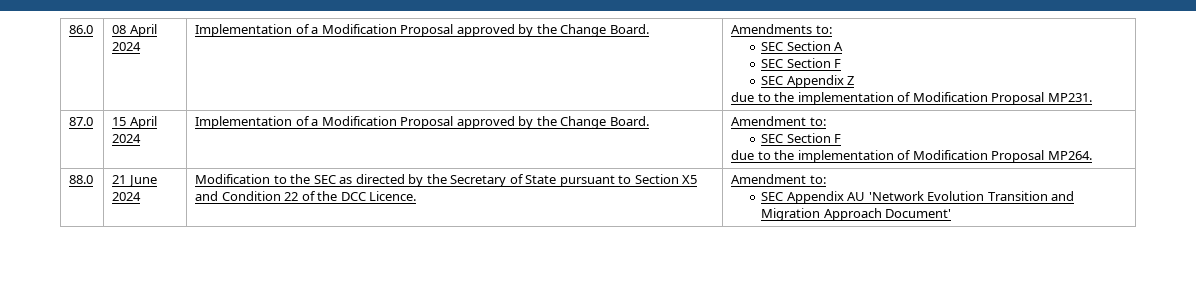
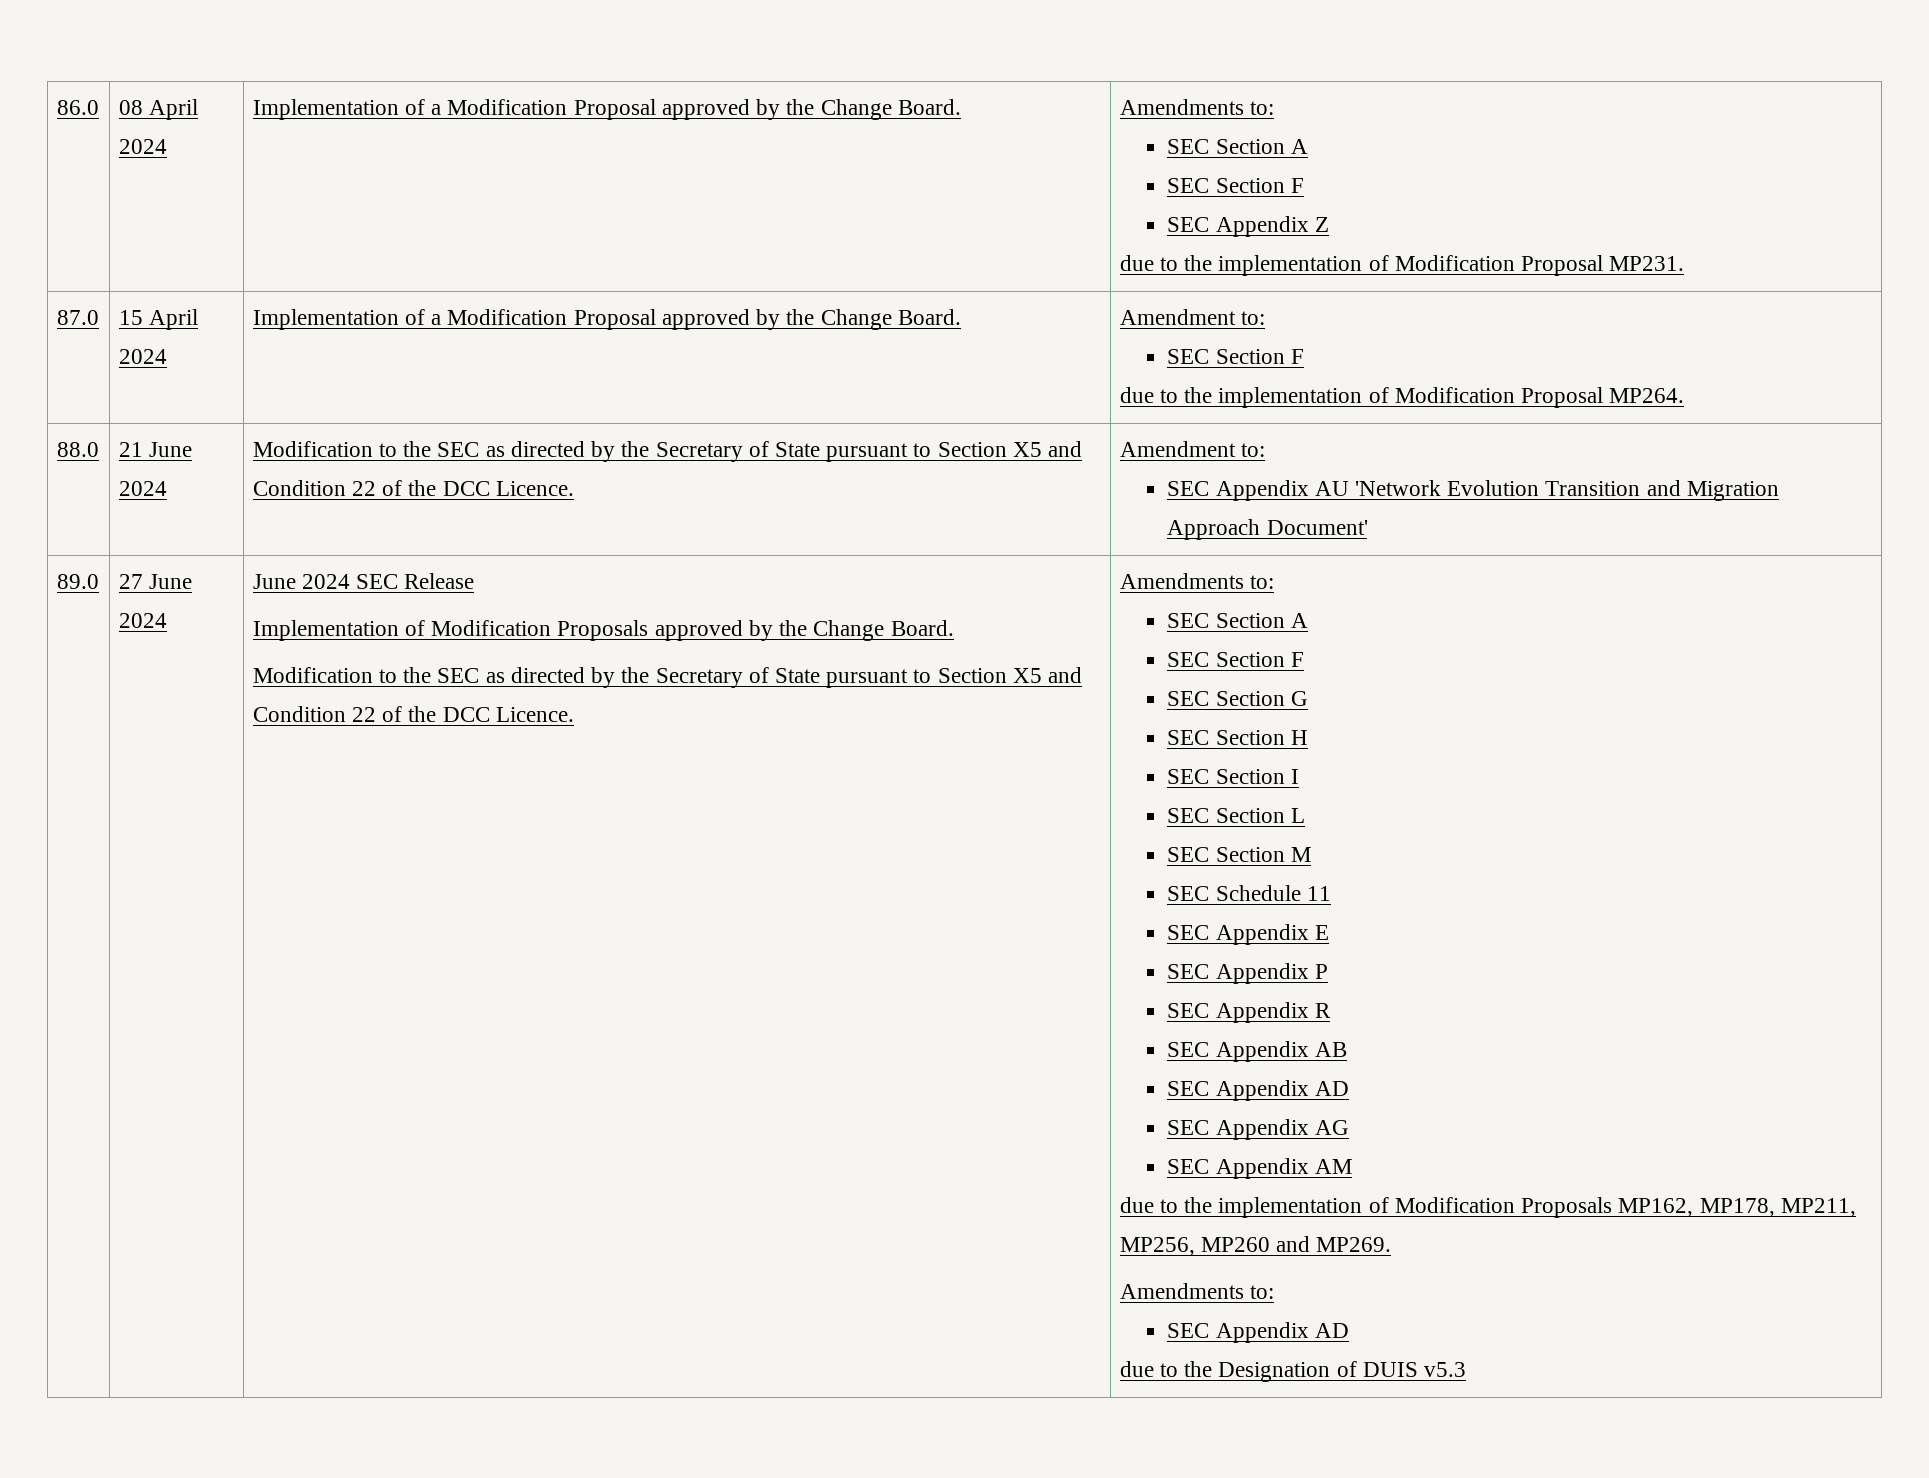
+ 89.0 | 27 June 2024 | June 2024 SEC Release
+ Implementation of Modification Proposals approved by the Change Board.
+ Modification to the SEC as directed by the Secretary of State pursuant to Section X5 and Condition 22 of the DCC Licence. | Amendments to:
+ SEC Section A
+ SEC Section F
+ SEC Section G
+ SEC Section H
+ SEC Section I
+ SEC Section L
+ SEC Section M
+ SEC Schedule 11
+ SEC Appendix E
+ SEC Appendix P
+ SEC Appendix R
+ SEC Appendix AB
+ SEC Appendix AD
+ SEC Appendix AG
+ SEC Appendix AM
+ due to the implementation of Modification Proposals MP162, MP178, MP211, MP256, MP260 and MP269.
+ Amendments to:
+ SEC Appendix AD
+ due to the Designation of DUIS v5.3

